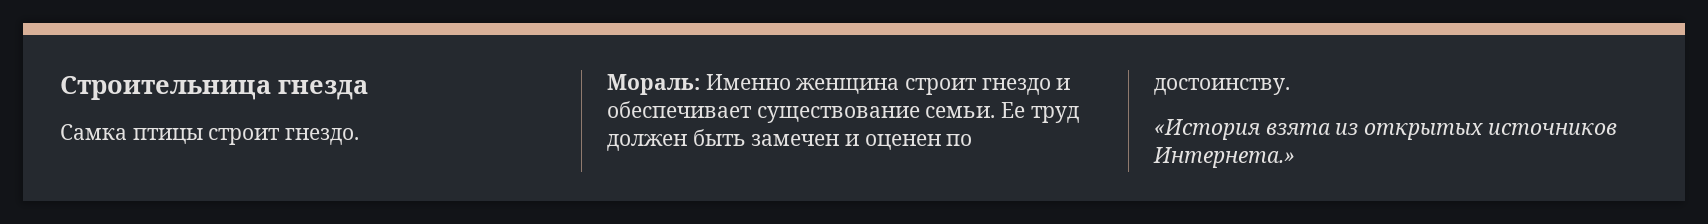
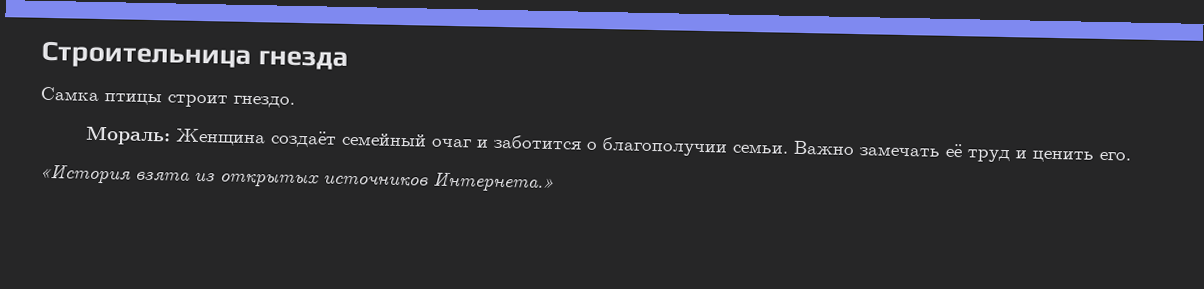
- Мораль: Именно женщина строит гнездо и обеспечивает существование семьи. Ее труд должен быть замечен и оценен по достоинству.
+ Мораль: Женщина создаёт семейный очаг и заботится о благополучии семьи. Важно замечать её труд и ценить его.

